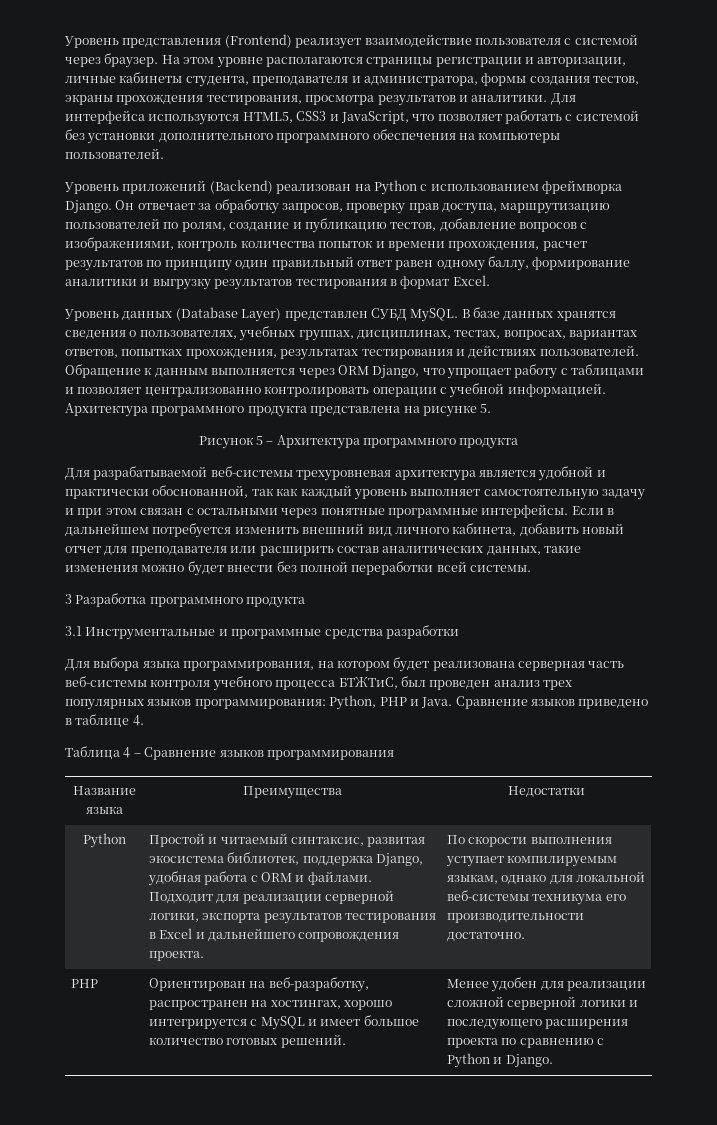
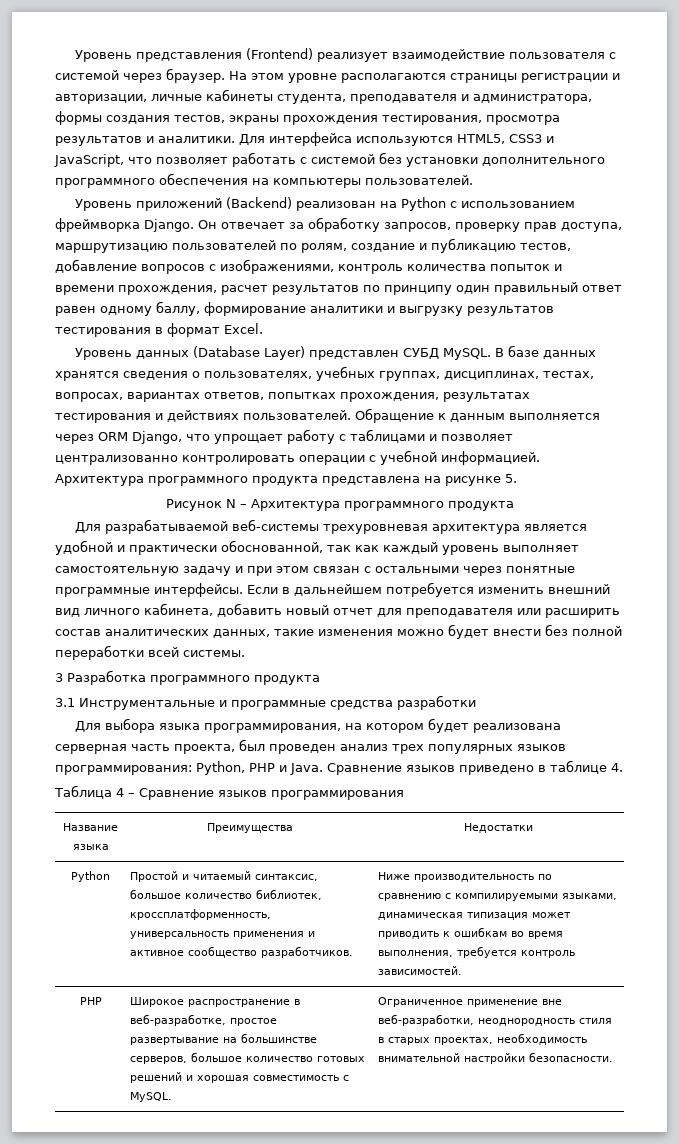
- Рисунок 5 – Архитектура программного продукта
+ Рисунок N – Архитектура программного продукта
- Для выбора языка программирования, на котором будет реализована серверная часть веб-системы контроля учебного процесса БТЖТиС, был проведен анализ трех популярных языков программирования: Python, PHP и Java.
+ Для выбора языка программирования, на котором будет реализована серверная часть проекта, был проведен анализ трех популярных языков программирования: Python, PHP и Java.
- Простой и читаемый синтаксис, развитая экосистема библиотек, поддержка Django, удобная работа с ORM и файлами. Подходит для реализации серверной логики, экспорта результатов тестирования в Excel и дальнейшего сопровождения проекта. | По скорости выполнения уступает компилируемым языкам, однако для локальной веб-системы техникума его производительности достаточно.
- PHP | Ориентирован на веб-разработку, распространен на хостингах, хорошо интегрируется с MySQL и имеет большое количество готовых решений. | Менее удобен для реализации сложной серверной логики и последующего расширения проекта по сравнению с Python и Django.
+ Простой и читаемый синтаксис, большое количество библиотек, кроссплатформенность, универсальность применения и активное сообщество разработчиков. | Ниже производительность по сравнению с компилируемыми языками, динамическая типизация может приводить к ошибкам во время выполнения, требуется контроль зависимостей.
+ PHP | Широкое распространение в веб-разработке, простое развертывание на большинстве серверов, большое количество готовых решений и хорошая совместимость с MySQL. | Ограниченное применение вне веб-разработки, неоднородность стиля в старых проектах, необходимость внимательной настройки безопасности.

